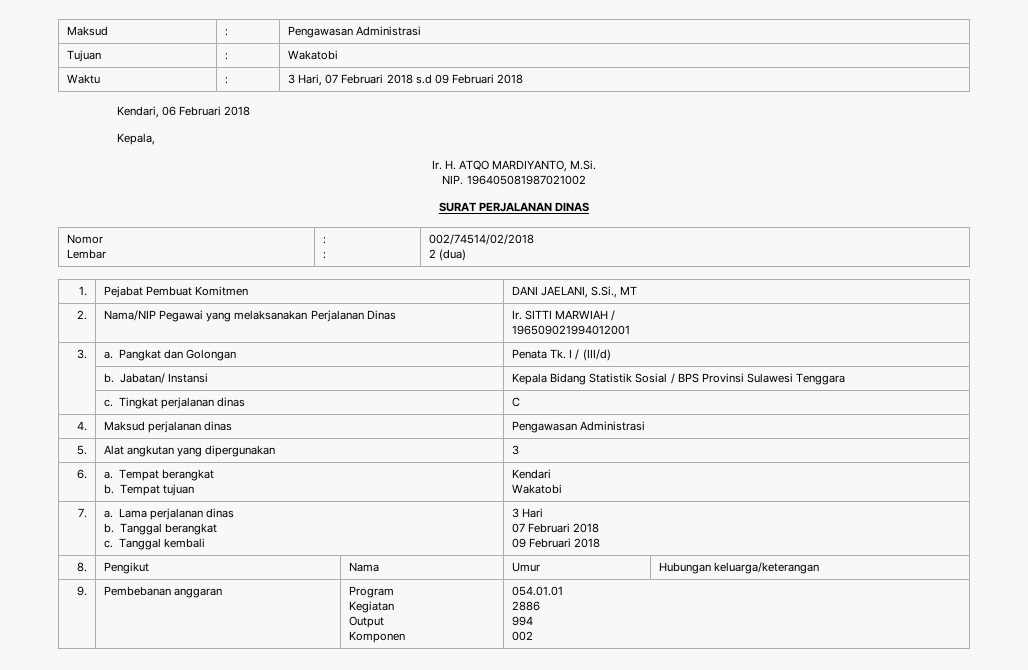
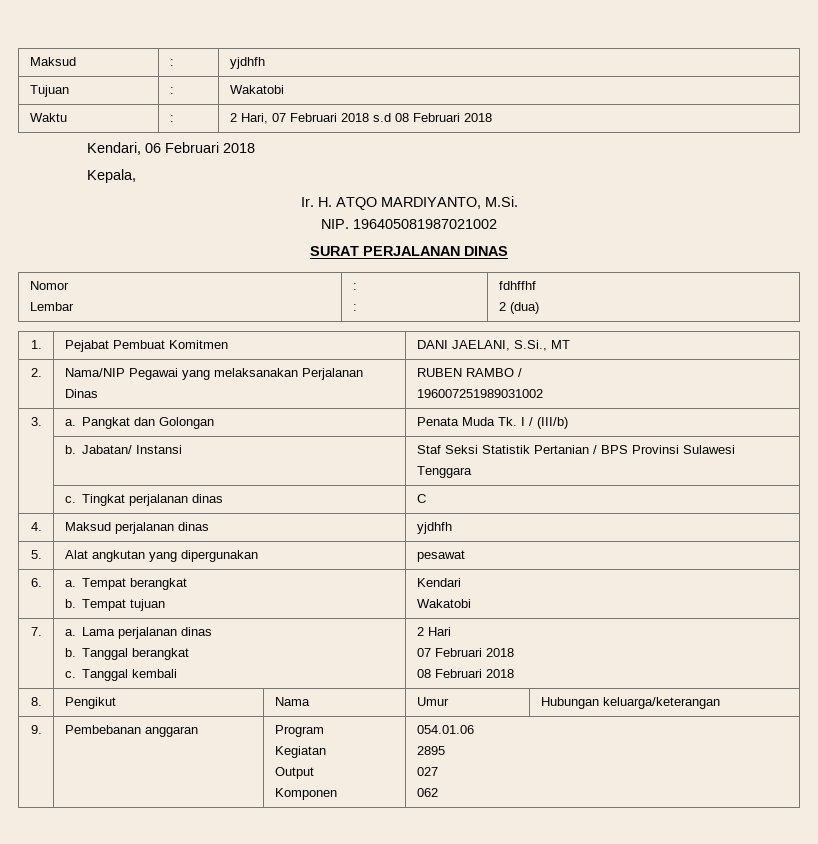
- Maksud | : | Pengawasan Administrasi
+ Maksud | : | yjdhfh
- Waktu | : | 3 Hari, 07 Februari 2018 s.d 09 Februari 2018
+ Waktu | : | 2 Hari, 07 Februari 2018 s.d 08 Februari 2018
  Nomor
  Lembar | :
- : | 002/74514/02/2018
+ : | fdhffhf
- 2. | Nama/NIP Pegawai yang melaksanakan Perjalanan Dinas | Ir. SITTI MARWIAH /
- 196509021994012001
+ 2. | Nama/NIP Pegawai yang melaksanakan Perjalanan Dinas | RUBEN RAMBO /
+ 196007251989031002
- 3. | a. Pangkat dan Golongan | Penata Tk. I / (III/d)
+ 3. | a. Pangkat dan Golongan | Penata Muda Tk. I / (III/b)
- | b. Jabatan/ Instansi | Kepala Bidang Statistik Sosial / BPS Provinsi Sulawesi Tenggara
+ | b. Jabatan/ Instansi | Staf Seksi Statistik Pertanian / BPS Provinsi Sulawesi Tenggara
- 4. | Maksud perjalanan dinas | Pengawasan Administrasi
+ 4. | Maksud perjalanan dinas | yjdhfh
- 5. | Alat angkutan yang dipergunakan | 3
+ 5. | Alat angkutan yang dipergunakan | pesawat
  7. | a. Lama perjalanan dinas
  b. Tanggal berangkat
- c. Tanggal kembali | 3 Hari
+ c. Tanggal kembali | 2 Hari
  07 Februari 2018
- 09 Februari 2018
+ 08 Februari 2018
  9. | Pembebanan anggaran | Program
  Kegiatan
  Output
- Komponen | 054.01.01
- 2886
- 994
- 002
+ Komponen | 054.01.06
+ 2895
+ 027
+ 062

